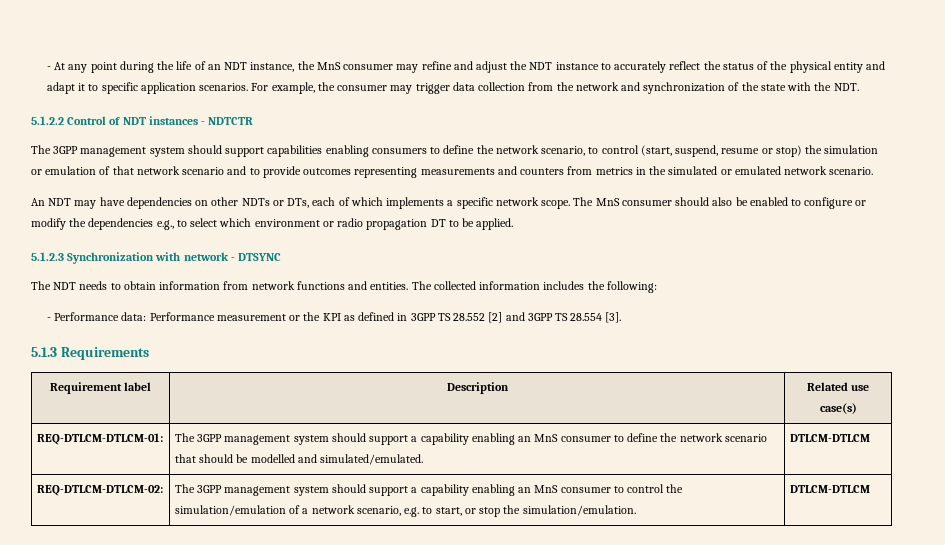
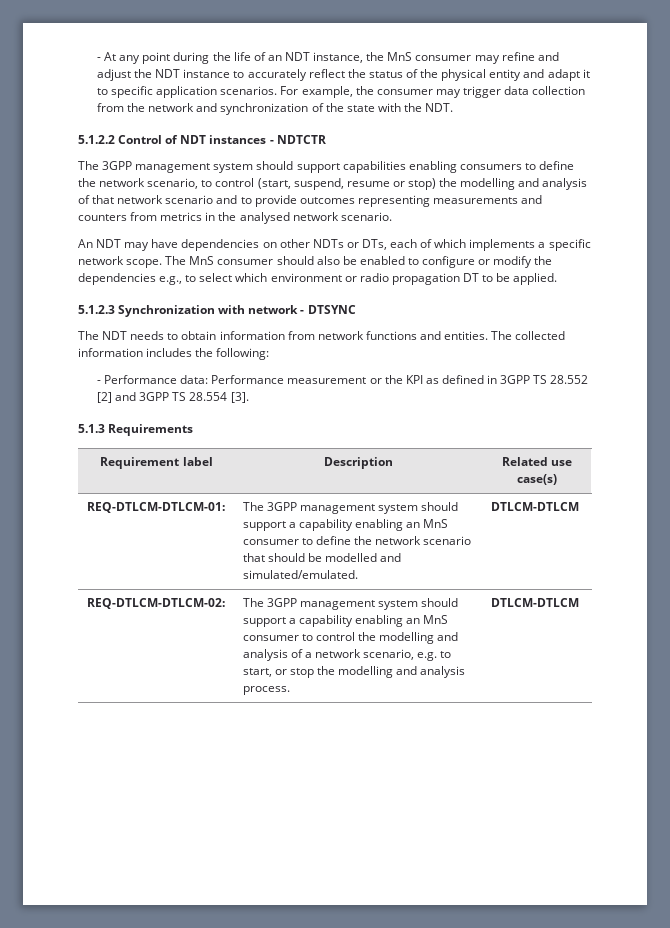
- The 3GPP management system should support capabilities enabling consumers to define the network scenario, to control (start, suspend, resume or stop) the simulation or emulation of that network scenario and to provide outcomes representing measurements and counters from metrics in the simulated or emulated network scenario.
+ The 3GPP management system should support capabilities enabling consumers to define the network scenario, to control (start, suspend, resume or stop) the modelling and analysis of that network scenario and to provide outcomes representing measurements and counters from metrics in the analysed network scenario.
- REQ-DTLCM-DTLCM-02: | The 3GPP management system should support a capability enabling an MnS consumer to control the simulation/emulation of a network scenario, e.g. to start, or stop the simulation/emulation. | DTLCM-DTLCM
+ REQ-DTLCM-DTLCM-02: | The 3GPP management system should support a capability enabling an MnS consumer to control the modelling and analysis of a network scenario, e.g. to start, or stop the modelling and analysis process. | DTLCM-DTLCM

